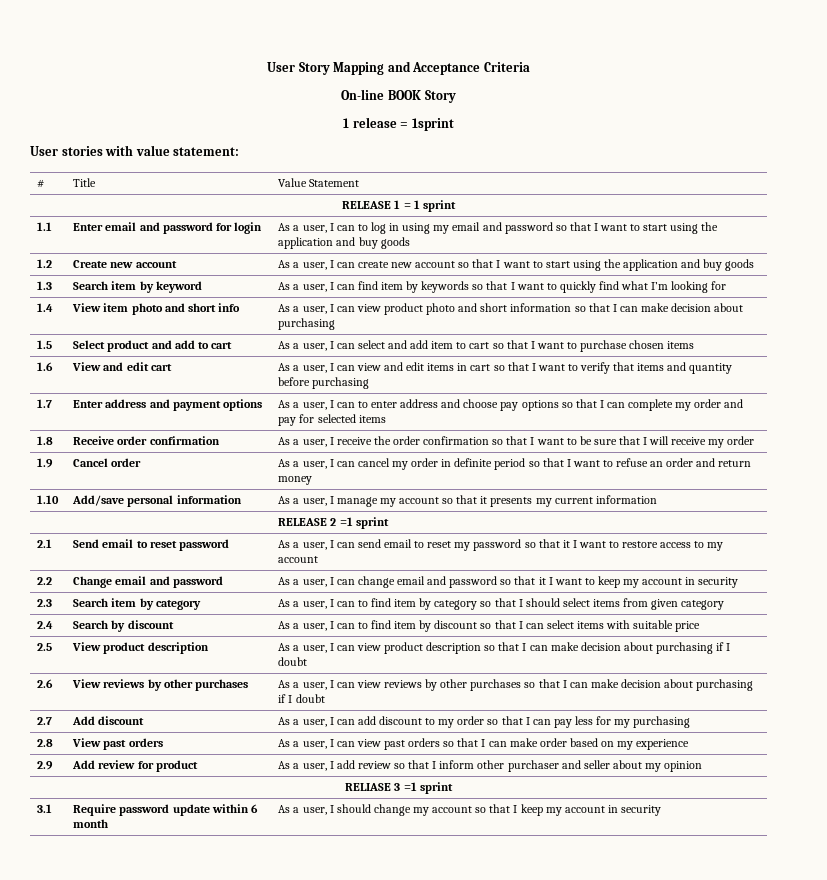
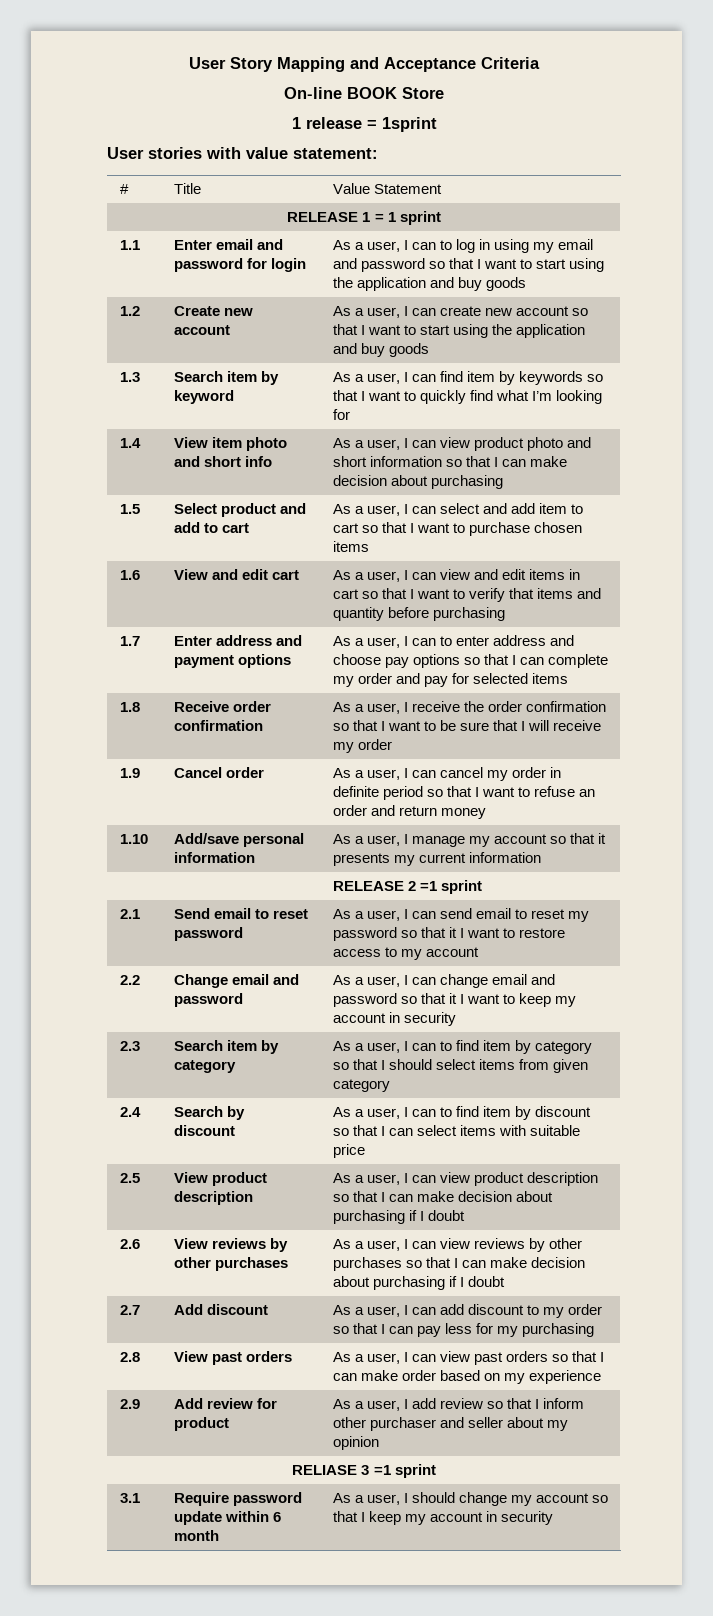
- On-line BOOK Story
+ On-line BOOK Store

